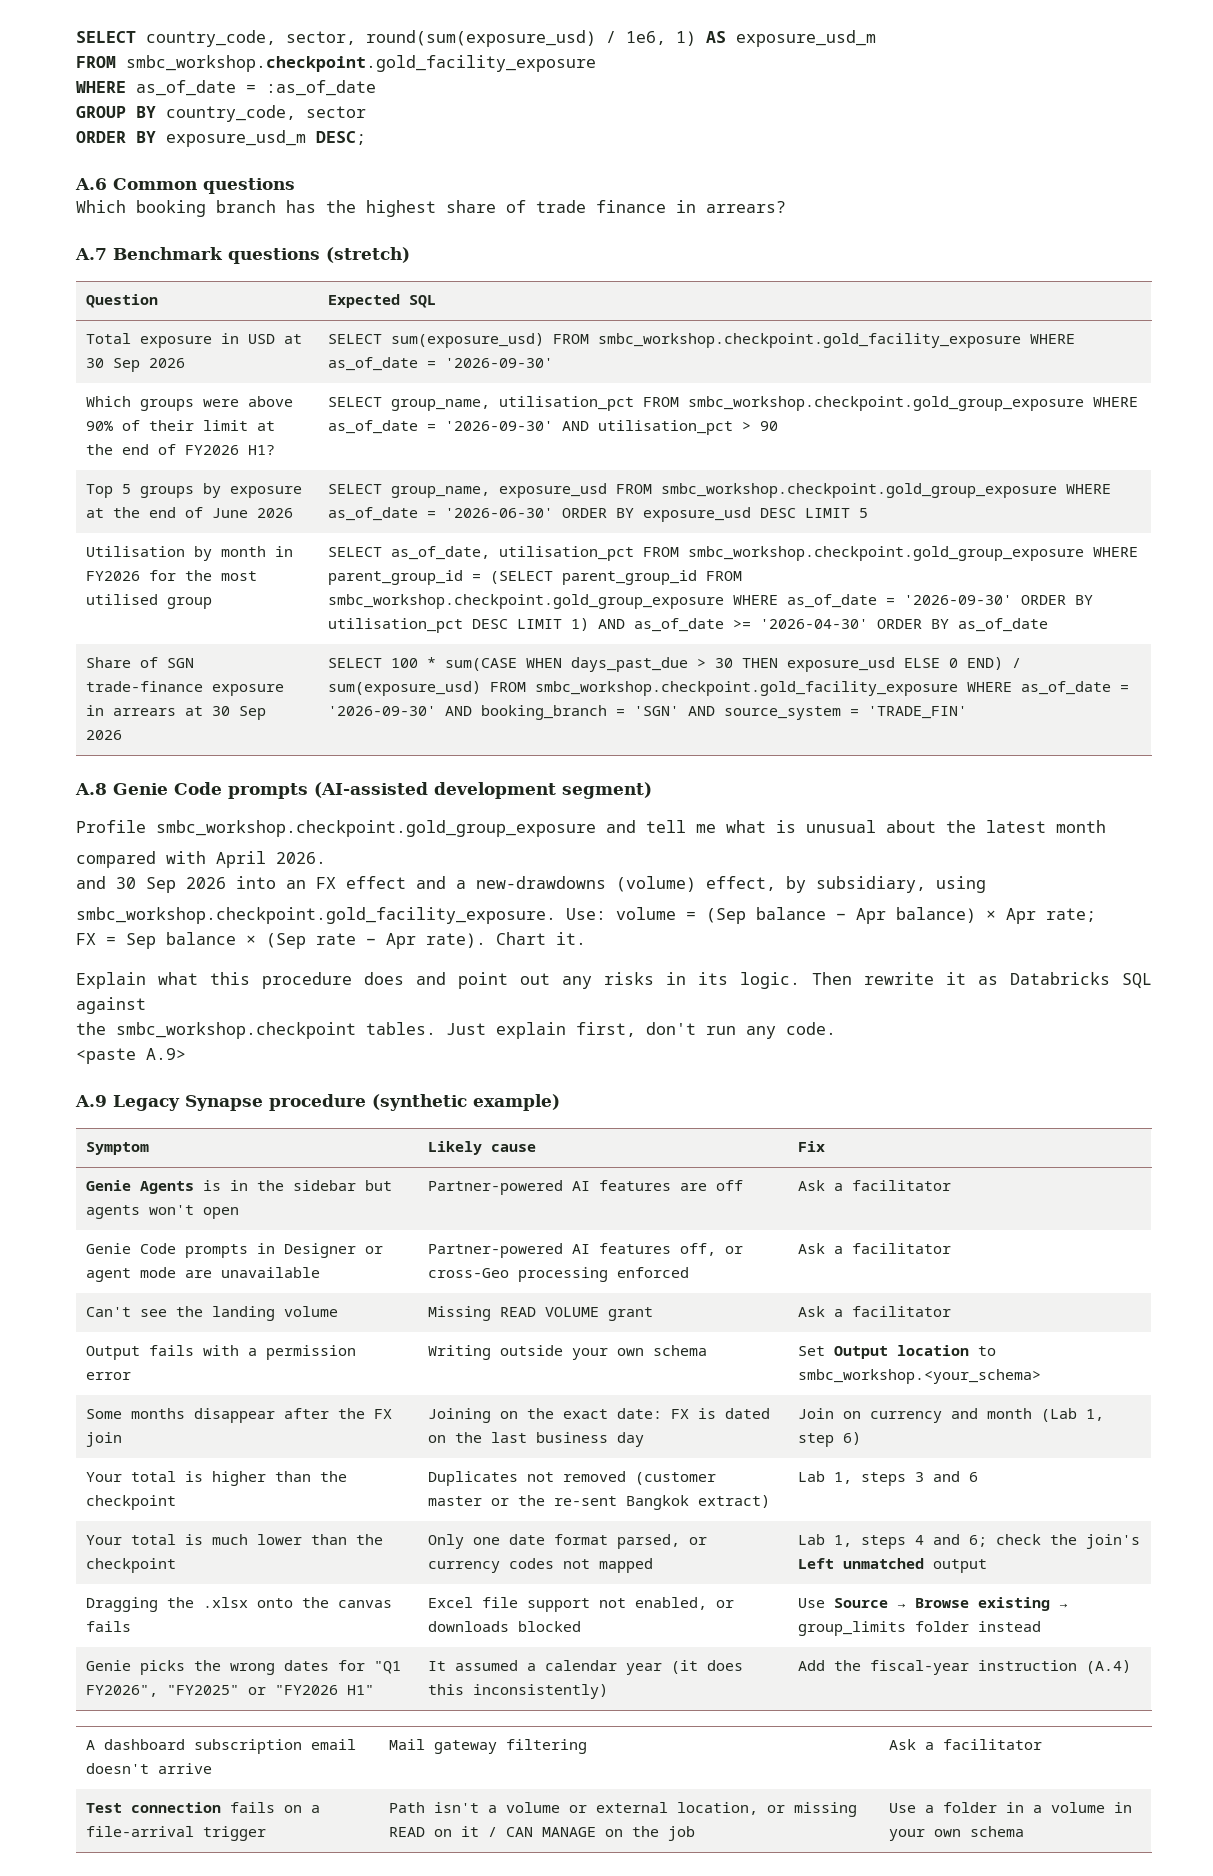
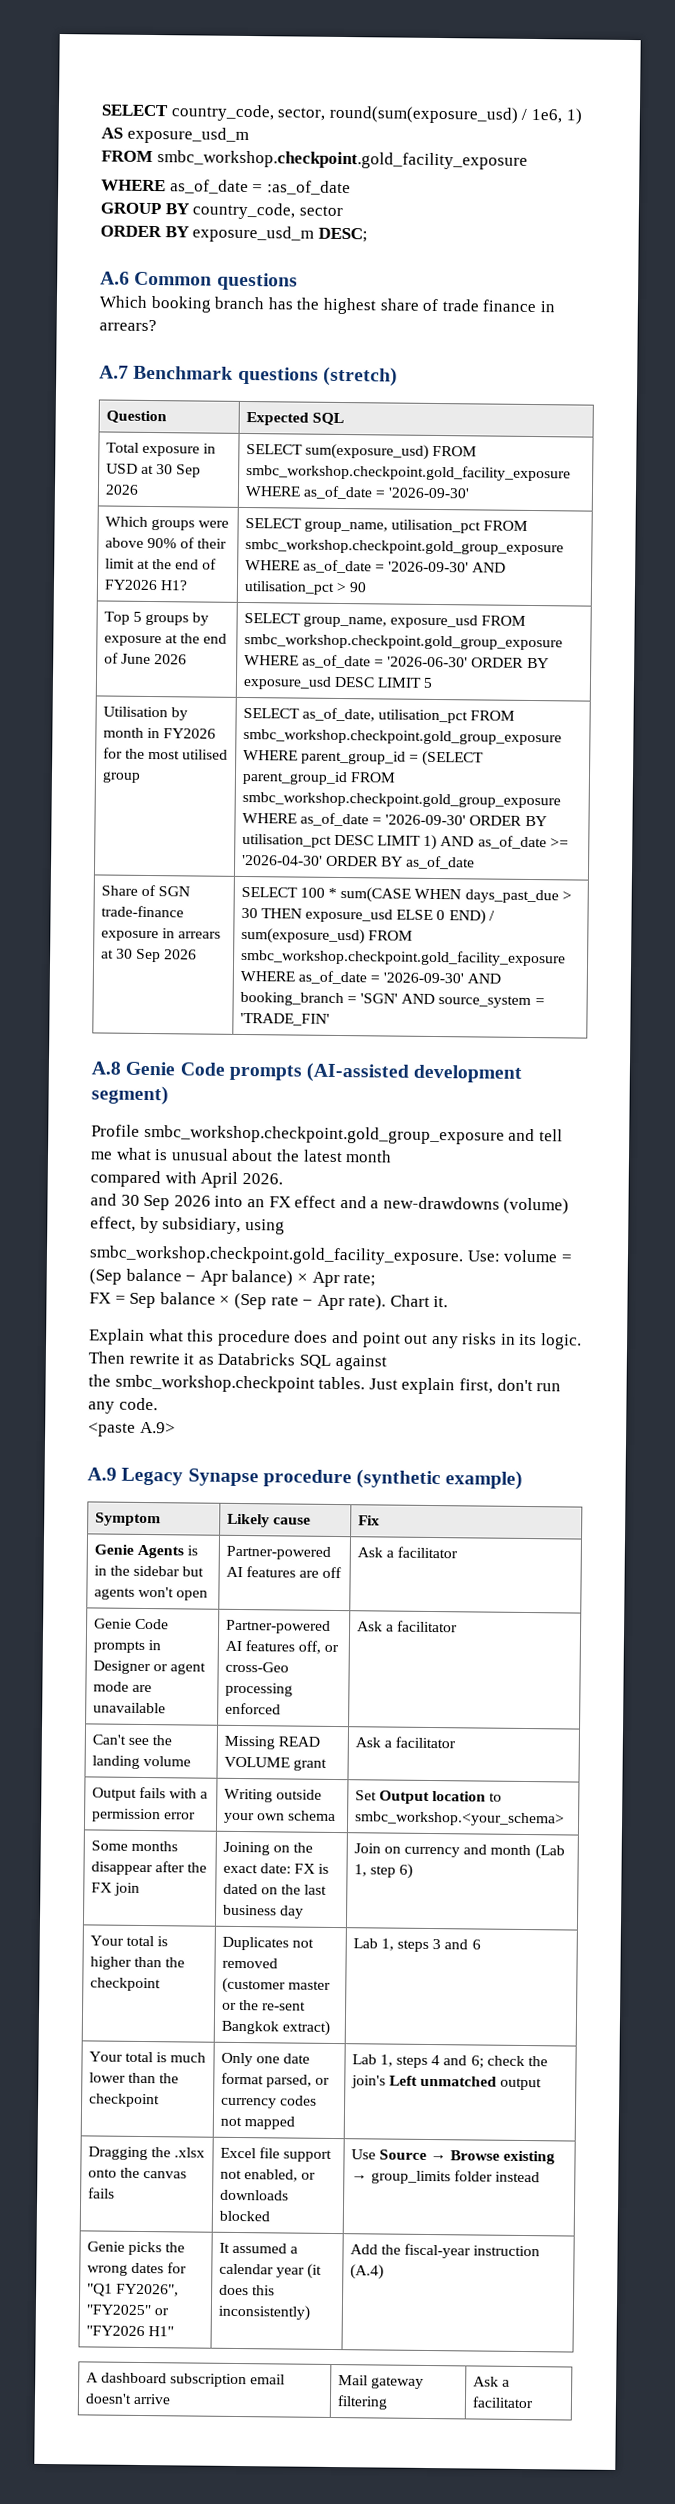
- Test connection fails on a file-arrival trigger | Path isn't a volume or external location, or missing READ on it / CAN MANAGE on the job | Use a folder in a volume in your own schema

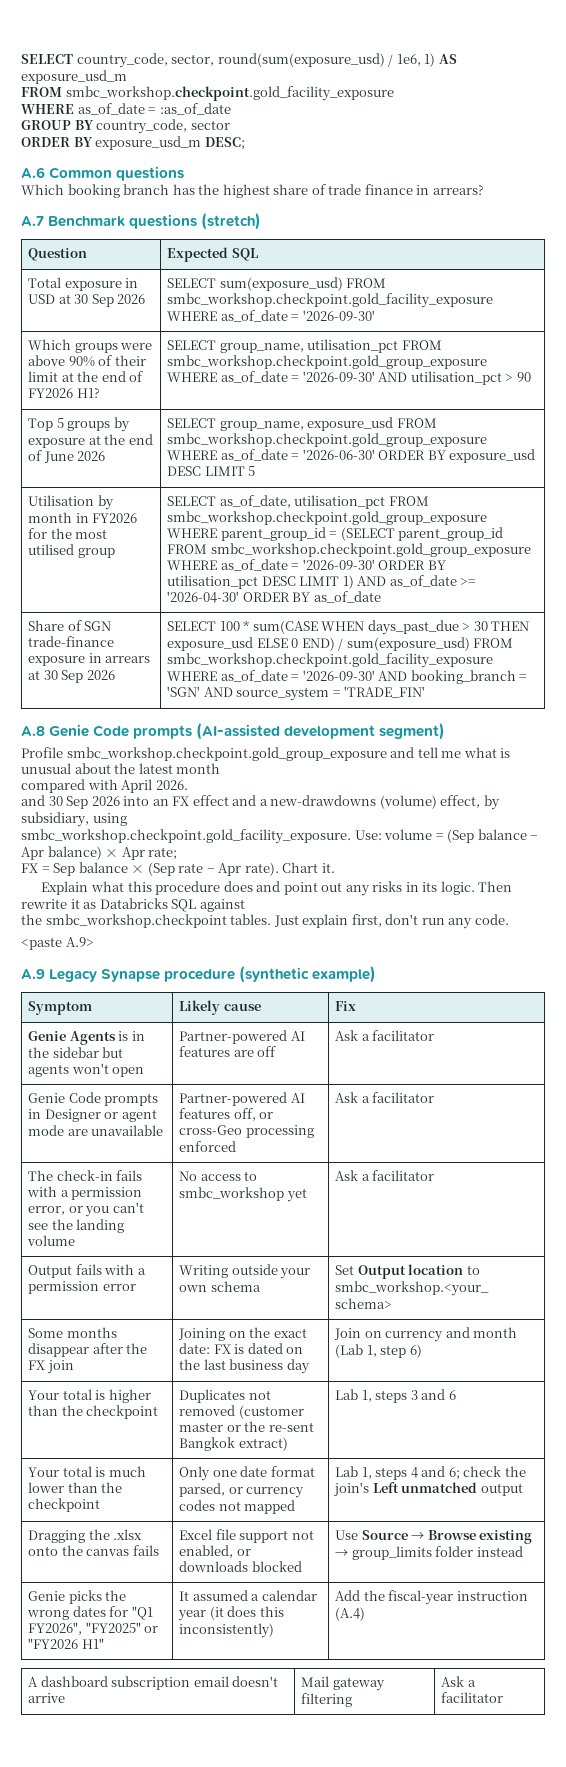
- Can't see the landing volume | Missing READ VOLUME grant | Ask a facilitator
+ The check-in fails with a permission error, or you can't see the landing volume | No access to smbc_workshop yet | Ask a facilitator

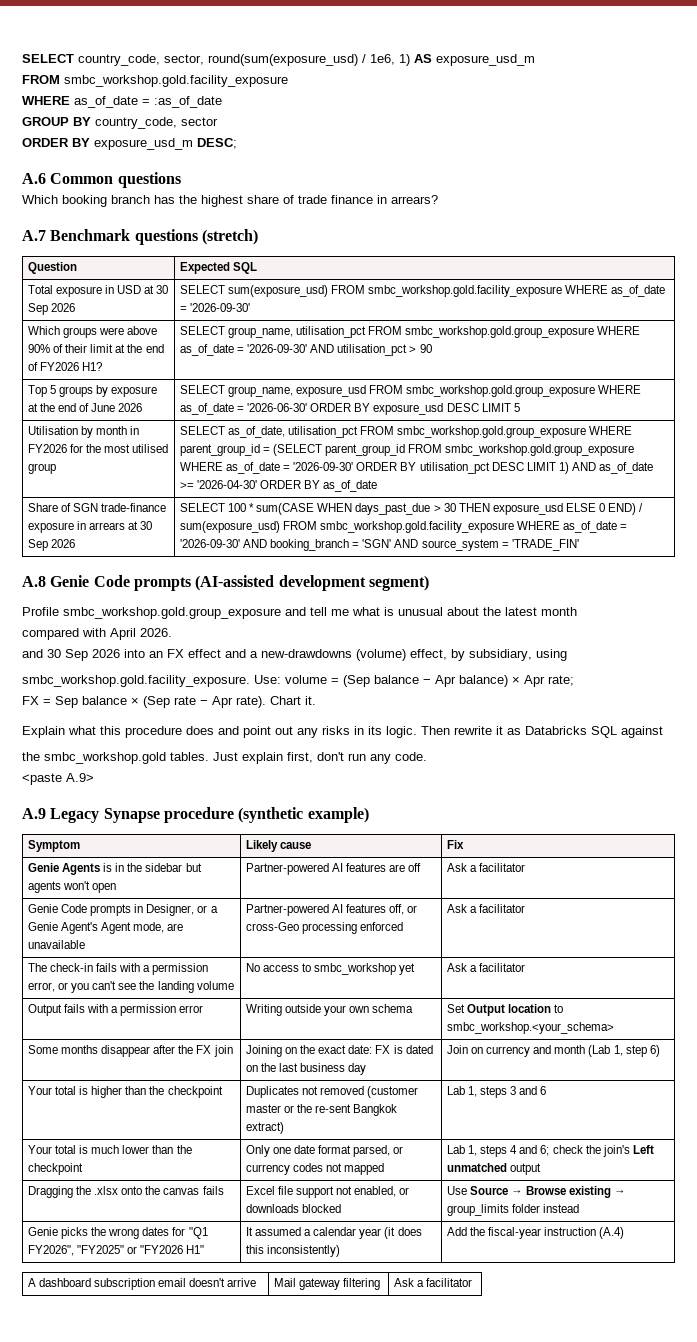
  SELECT country_code, sector, round(sum(exposure_usd) / 1e6, 1) AS exposure_usd_m
- FROM smbc_workshop.checkpoint.gold_facility_exposure
+ FROM smbc_workshop.gold.facility_exposure
- Total exposure in USD at 30 Sep 2026 | SELECT sum(exposure_usd) FROM smbc_workshop.checkpoint.gold_facility_exposure WHERE as_of_date = '2026-09-30'
+ Total exposure in USD at 30 Sep 2026 | SELECT sum(exposure_usd) FROM smbc_workshop.gold.facility_exposure WHERE as_of_date = '2026-09-30'
- Which groups were above 90% of their limit at the end of FY2026 H1? | SELECT group_name, utilisation_pct FROM smbc_workshop.checkpoint.gold_group_exposure WHERE as_of_date = '2026-09-30' AND utilisation_pct > 90
+ Which groups were above 90% of their limit at the end of FY2026 H1? | SELECT group_name, utilisation_pct FROM smbc_workshop.gold.group_exposure WHERE as_of_date = '2026-09-30' AND utilisation_pct > 90
- Top 5 groups by exposure at the end of June 2026 | SELECT group_name, exposure_usd FROM smbc_workshop.checkpoint.gold_group_exposure WHERE as_of_date = '2026-06-30' ORDER BY exposure_usd DESC LIMIT 5
+ Top 5 groups by exposure at the end of June 2026 | SELECT group_name, exposure_usd FROM smbc_workshop.gold.group_exposure WHERE as_of_date = '2026-06-30' ORDER BY exposure_usd DESC LIMIT 5
- Utilisation by month in FY2026 for the most utilised group | SELECT as_of_date, utilisation_pct FROM smbc_workshop.checkpoint.gold_group_exposure WHERE parent_group_id = (SELECT parent_group_id FROM smbc_workshop.checkpoint.gold_group_exposure WHERE as_of_date = '2026-09-30' ORDER BY utilisation_pct DESC LIMIT 1) AND as_of_date >= '2026-04-30' ORDER BY as_of_date
+ Utilisation by month in FY2026 for the most utilised group | SELECT as_of_date, utilisation_pct FROM smbc_workshop.gold.group_exposure WHERE parent_group_id = (SELECT parent_group_id FROM smbc_workshop.gold.group_exposure WHERE as_of_date = '2026-09-30' ORDER BY utilisation_pct DESC LIMIT 1) AND as_of_date >= '2026-04-30' ORDER BY as_of_date
- Share of SGN trade-finance exposure in arrears at 30 Sep 2026 | SELECT 100 * sum(CASE WHEN days_past_due > 30 THEN exposure_usd ELSE 0 END) / sum(exposure_usd) FROM smbc_workshop.checkpoint.gold_facility_exposure WHERE as_of_date = '2026-09-30' AND booking_branch = 'SGN' AND source_system = 'TRADE_FIN'
+ Share of SGN trade-finance exposure in arrears at 30 Sep 2026 | SELECT 100 * sum(CASE WHEN days_past_due > 30 THEN exposure_usd ELSE 0 END) / sum(exposure_usd) FROM smbc_workshop.gold.facility_exposure WHERE as_of_date = '2026-09-30' AND booking_branch = 'SGN' AND source_system = 'TRADE_FIN'
- Profile smbc_workshop.checkpoint.gold_group_exposure and tell me what is unusual about the latest month
+ Profile smbc_workshop.gold.group_exposure and tell me what is unusual about the latest month
- smbc_workshop.checkpoint.gold_facility_exposure. Use: volume = (Sep balance − Apr balance) × Apr rate;
+ smbc_workshop.gold.facility_exposure. Use: volume = (Sep balance − Apr balance) × Apr rate;
- the smbc_workshop.checkpoint tables.
+ the smbc_workshop.gold tables.
- Genie Code prompts in Designer or agent mode are unavailable | Partner-powered AI features off, or cross-Geo processing enforced | Ask a facilitator
+ Genie Code prompts in Designer, or a Genie Agent's Agent mode, are unavailable | Partner-powered AI features off, or cross-Geo processing enforced | Ask a facilitator

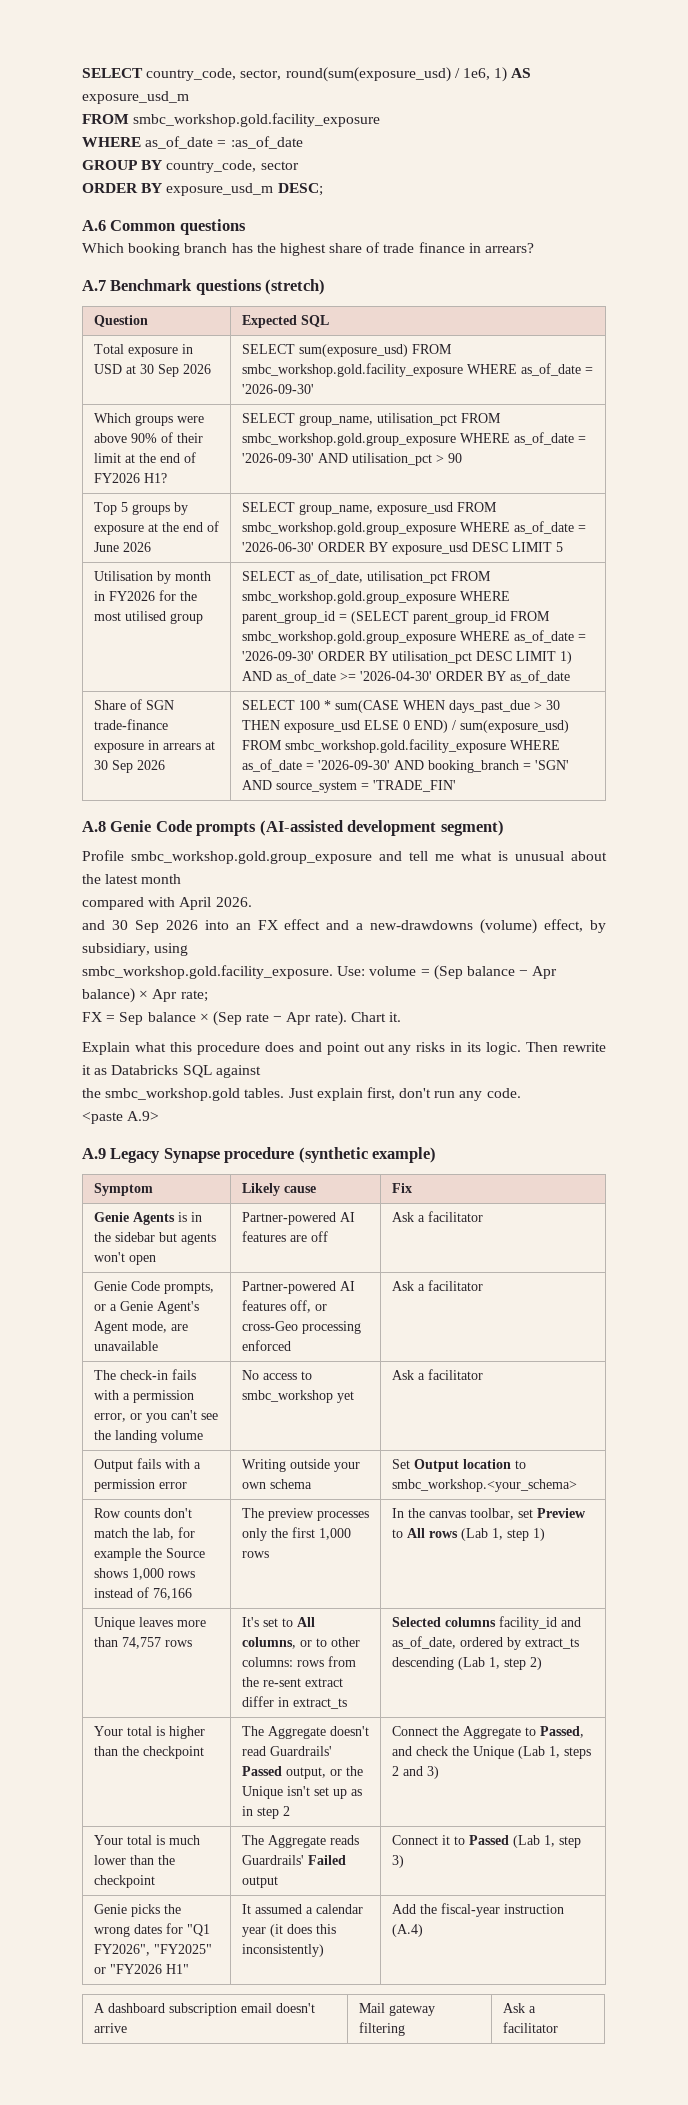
- Genie Code prompts in Designer, or a Genie Agent's Agent mode, are unavailable | Partner-powered AI features off, or cross-Geo processing enforced | Ask a facilitator
+ Genie Code prompts, or a Genie Agent's Agent mode, are unavailable | Partner-powered AI features off, or cross-Geo processing enforced | Ask a facilitator
- Some months disappear after the FX join | Joining on the exact date: FX is dated on the last business day | Join on currency and month (Lab 1, step 6)
+ Row counts don't match the lab, for example the Source shows 1,000 rows instead of 76,166 | The preview processes only the first 1,000 rows | In the canvas toolbar, set Preview to All rows (Lab 1, step 1)
+ Unique leaves more than 74,757 rows | It's set to All columns, or to other columns: rows from the re-sent extract differ in extract_ts | Selected columns facility_id and as_of_date, ordered by extract_ts descending (Lab 1, step 2)
- Your total is higher than the checkpoint | Duplicates not removed (customer master or the re-sent Bangkok extract) | Lab 1, steps 3 and 6
+ Your total is higher than the checkpoint | The Aggregate doesn't read Guardrails' Passed output, or the Unique isn't set up as in step 2 | Connect the Aggregate to Passed, and check the Unique (Lab 1, steps 2 and 3)
- Your total is much lower than the checkpoint | Only one date format parsed, or currency codes not mapped | Lab 1, steps 4 and 6; check the join's Left unmatched output
- Dragging the .xlsx onto the canvas fails | Excel file support not enabled, or downloads blocked | Use Source → Browse existing → group_limits folder instead
+ Your total is much lower than the checkpoint | The Aggregate reads Guardrails' Failed output | Connect it to Passed (Lab 1, step 3)

